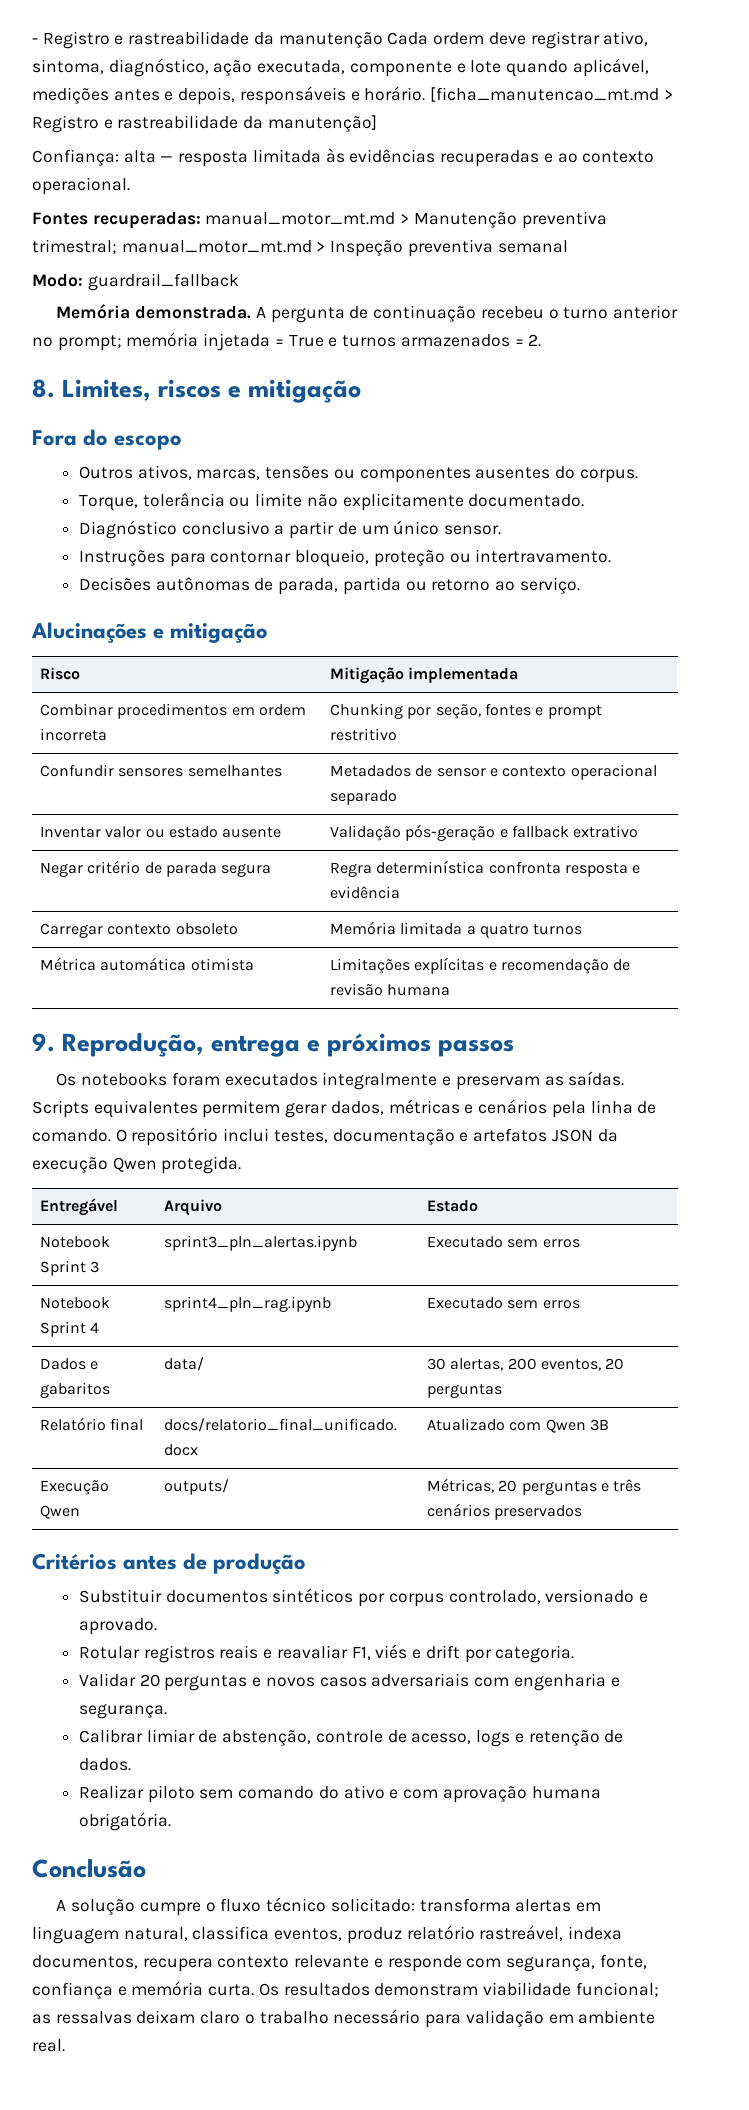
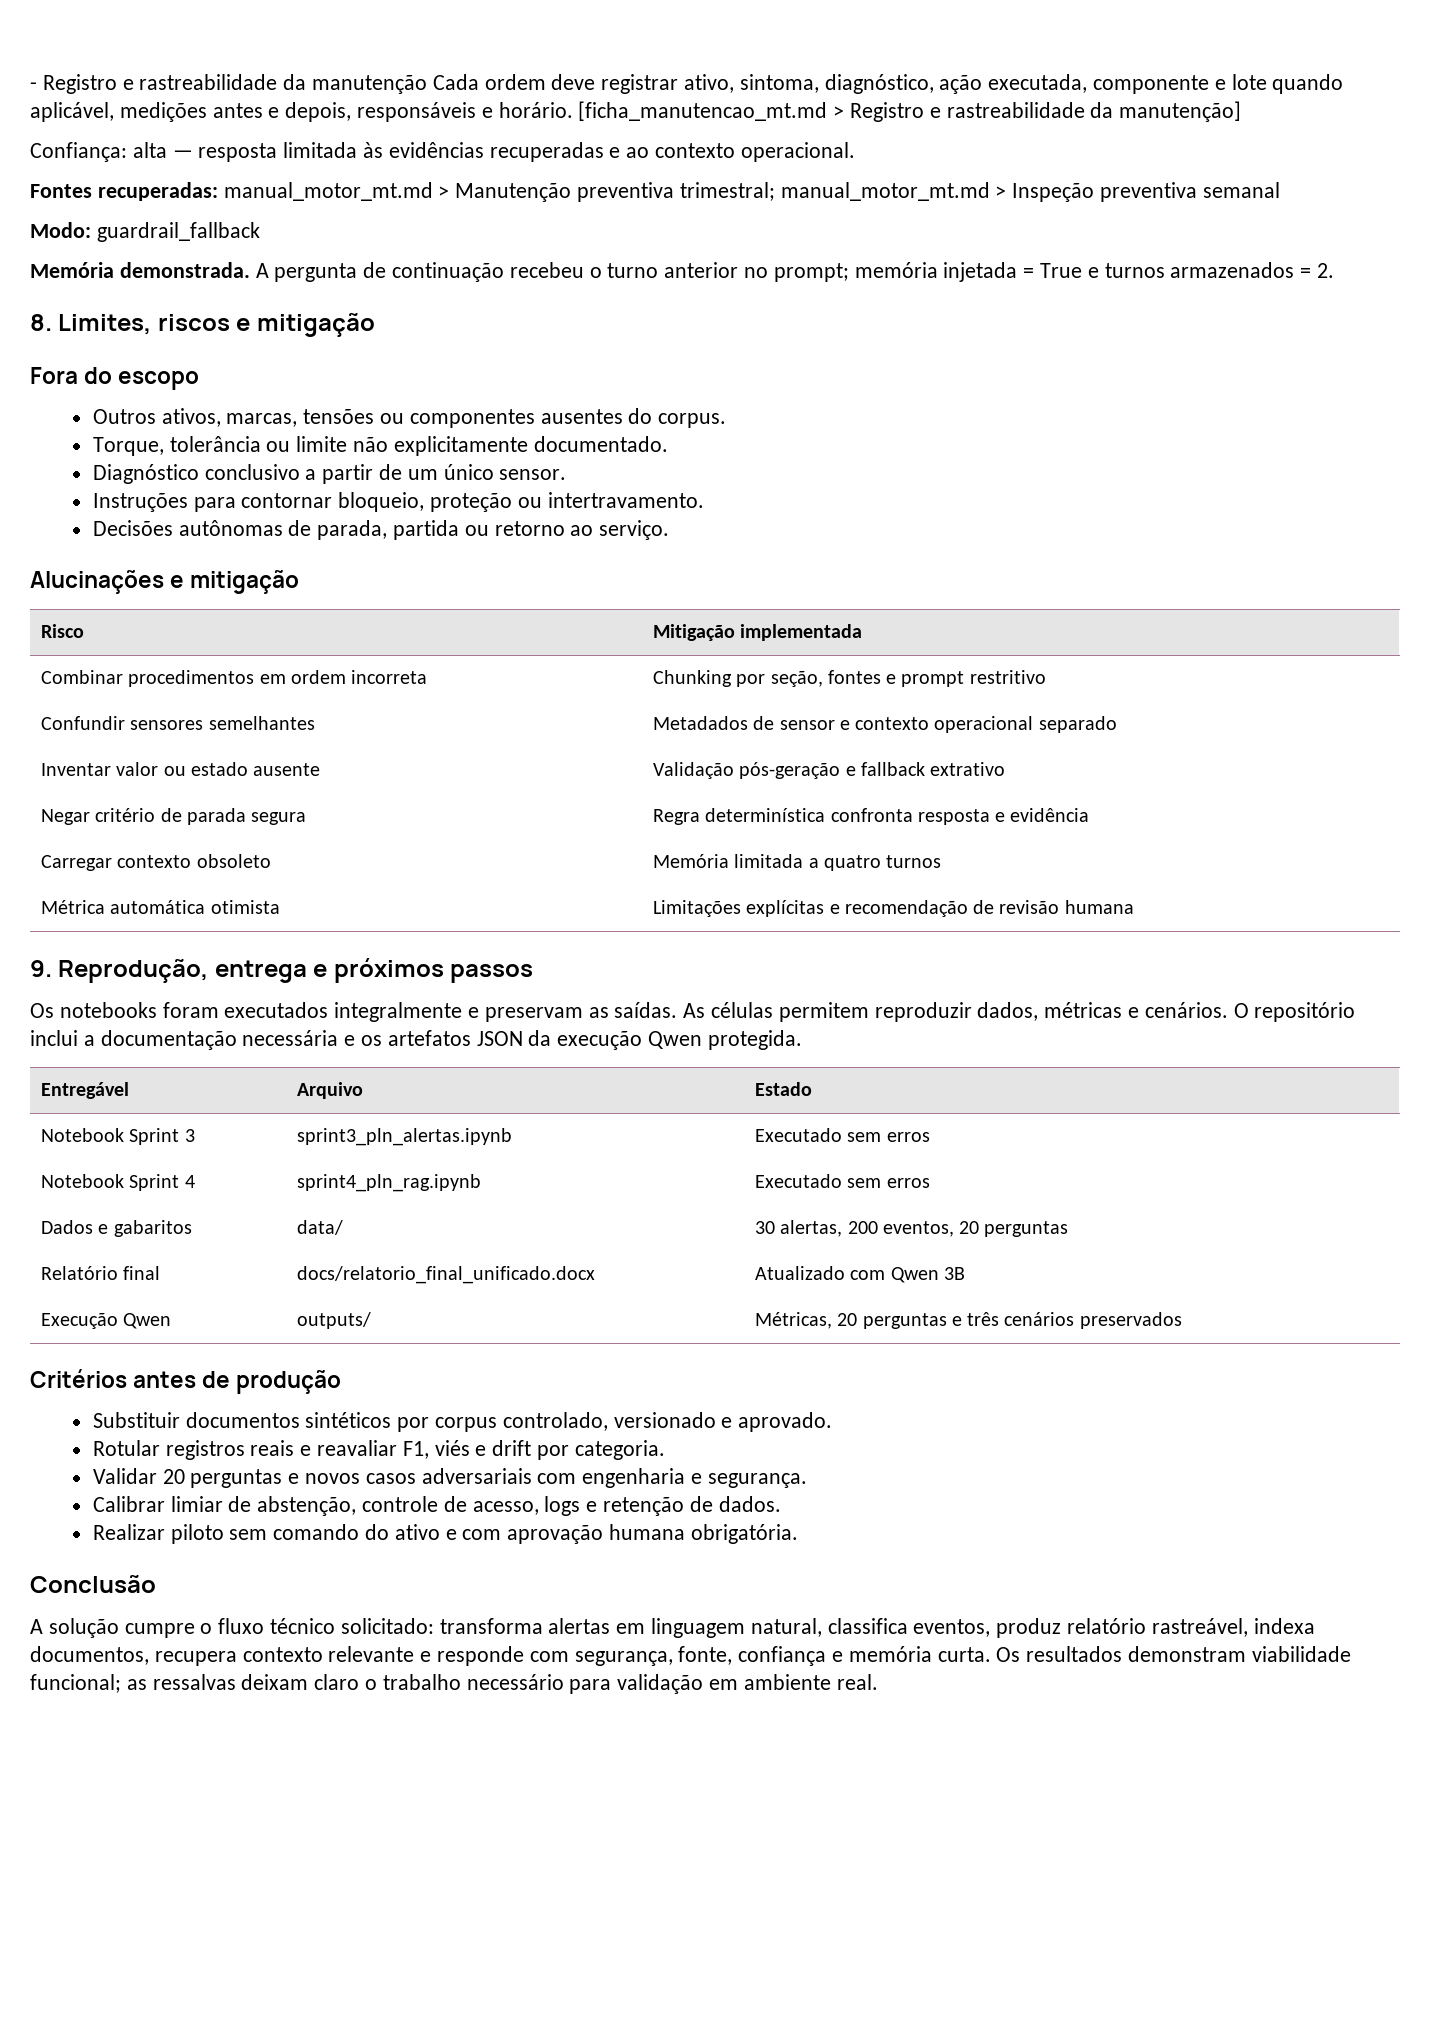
- Scripts equivalentes permitem gerar dados, métricas e cenários pela linha de comando. O repositório inclui testes, documentação e artefatos JSON da execução Qwen protegida.
+ As células permitem reproduzir dados, métricas e cenários. O repositório inclui a documentação necessária e os artefatos JSON da execução Qwen protegida.

